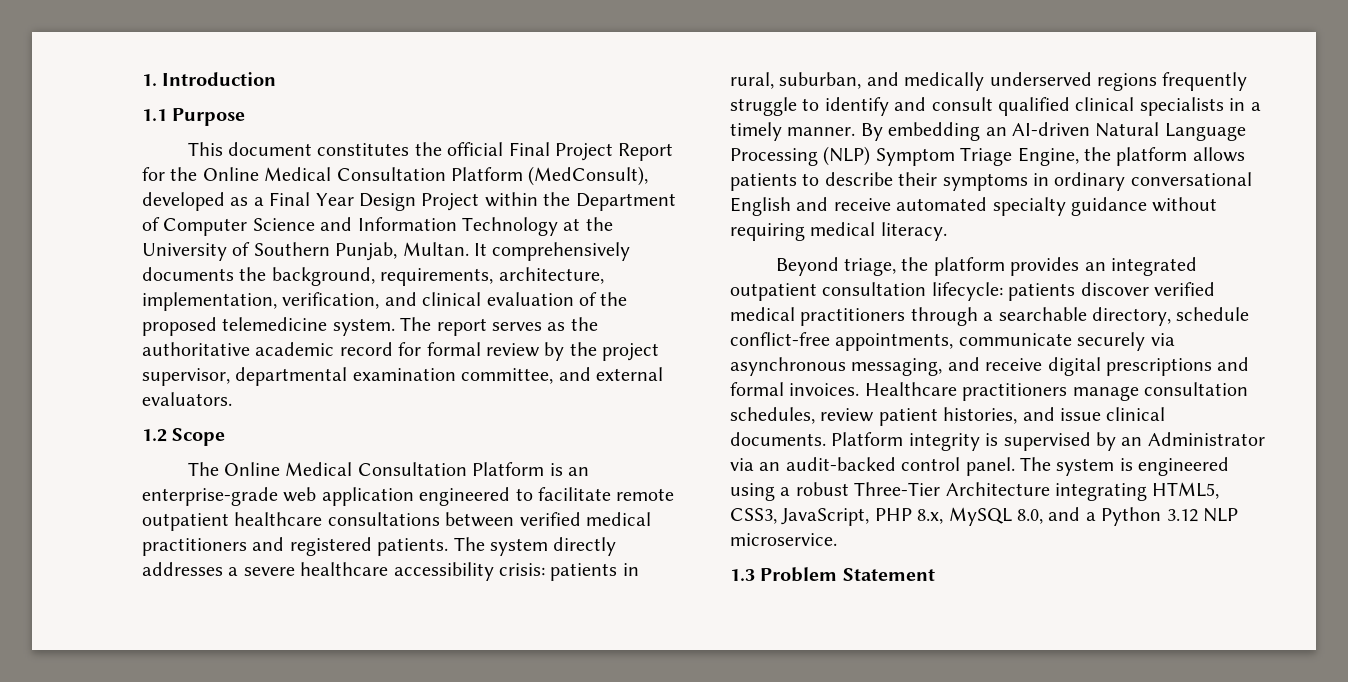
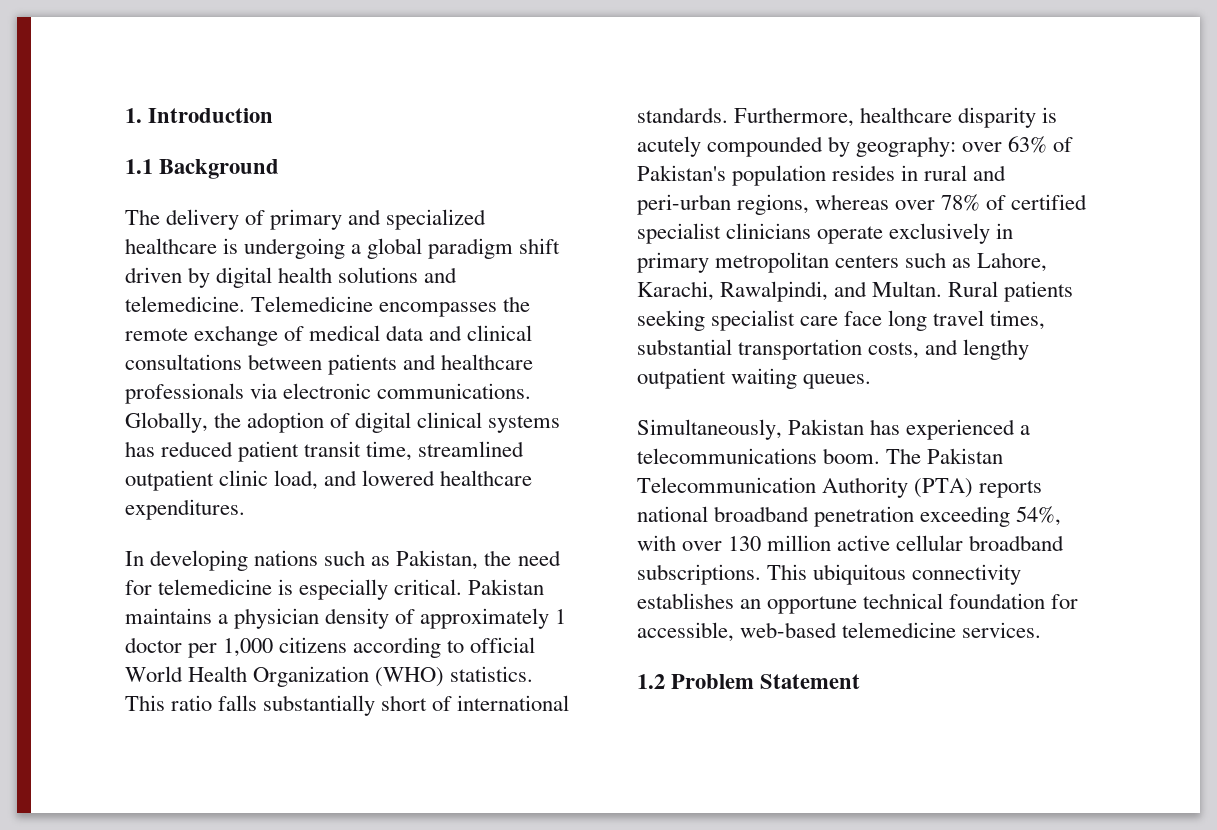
- 1.1 Purpose
- This document constitutes the official Final Project Report for the Online Medical Consultation Platform (MedConsult), developed as a Final Year Design Project within the Department of Computer Science and Information Technology at the University of Southern Punjab, Multan. It comprehensively documents the background, requirements, architecture, implementation, verification, and clinical evaluation of the proposed telemedicine system. The report serves as the authoritative academic record for formal review by the project supervisor, departmental examination committee, and external evaluators.
- 1.2 Scope
- The Online Medical Consultation Platform is an enterprise-grade web application engineered to facilitate remote outpatient healthcare consultations between verified medical practitioners and registered patients. The system directly addresses a severe healthcare accessibility crisis: patients in rural, suburban, and medically underserved regions frequently struggle to identify and consult qualified clinical specialists in a timely manner. By embedding an AI-driven Natural Language Processing (NLP) Symptom Triage Engine, the platform allows patients to describe their symptoms in ordinary conversational English and receive automated specialty guidance without requiring medical literacy.
- Beyond triage, the platform provides an integrated outpatient consultation lifecycle: patients discover verified medical practitioners through a searchable directory, schedule conflict-free appointments, communicate securely via asynchronous messaging, and receive digital prescriptions and formal invoices. Healthcare practitioners manage consultation schedules, review patient histories, and issue clinical documents. Platform integrity is supervised by an Administrator via an audit-backed control panel. The system is engineered using a robust Three-Tier Architecture integrating HTML5, CSS3, JavaScript, PHP 8.x, MySQL 8.0, and a Python 3.12 NLP microservice.
- 1.3 Problem Statement
+ 1.1 Background
+ The delivery of primary and specialized healthcare is undergoing a global paradigm shift driven by digital health solutions and telemedicine. Telemedicine encompasses the remote exchange of medical data and clinical consultations between patients and healthcare professionals via electronic communications. Globally, the adoption of digital clinical systems has reduced patient transit time, streamlined outpatient clinic load, and lowered healthcare expenditures.
+ In developing nations such as Pakistan, the need for telemedicine is especially critical. Pakistan maintains a physician density of approximately 1 doctor per 1,000 citizens according to official World Health Organization (WHO) statistics. This ratio falls substantially short of international standards. Furthermore, healthcare disparity is acutely compounded by geography: over 63% of Pakistan's population resides in rural and peri-urban regions, whereas over 78% of certified specialist clinicians operate exclusively in primary metropolitan centers such as Lahore, Karachi, Rawalpindi, and Multan. Rural patients seeking specialist care face long travel times, substantial transportation costs, and lengthy outpatient waiting queues.
+ Simultaneously, Pakistan has experienced a telecommunications boom. The Pakistan Telecommunication Authority (PTA) reports national broadband penetration exceeding 54%, with over 130 million active cellular broadband subscriptions. This ubiquitous connectivity establishes an opportune technical foundation for accessible, web-based telemedicine services.
+ 1.2 Problem Statement

